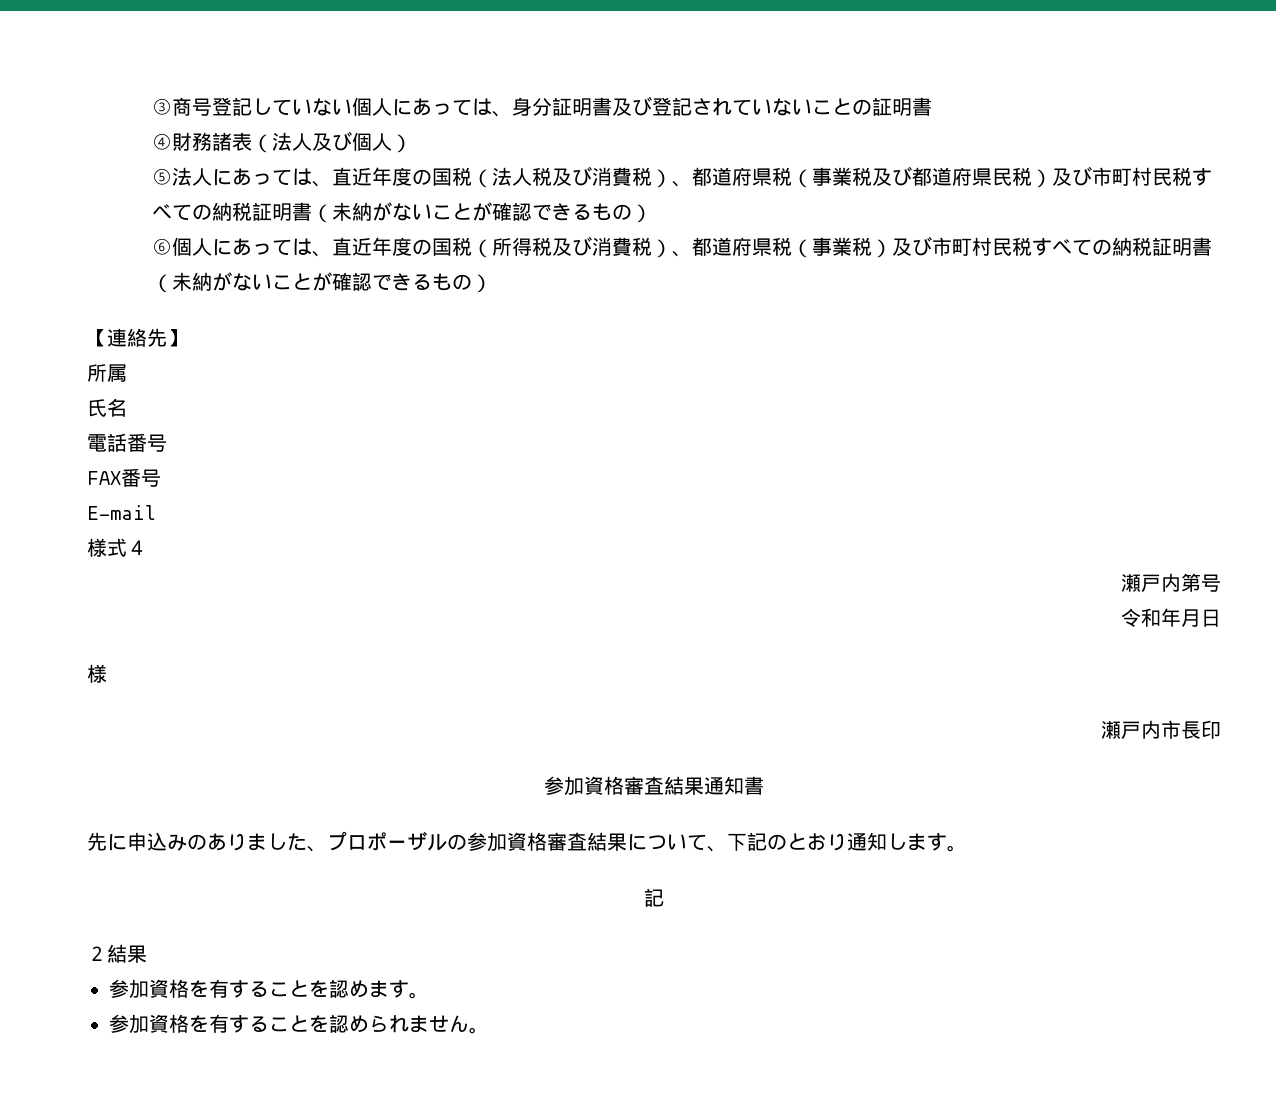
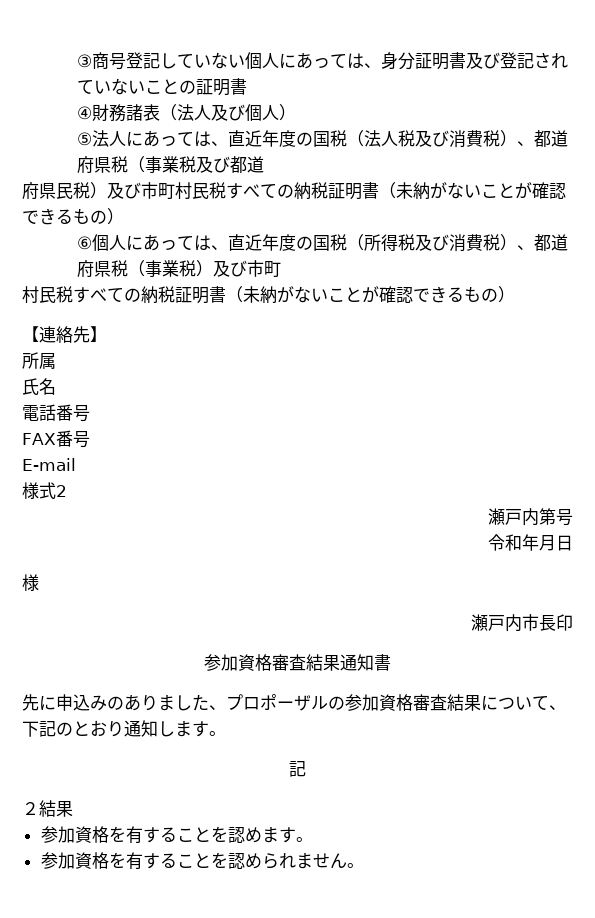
- ⑤法人にあっては、直近年度の国税（法人税及び消費税）、都道府県税（事業税及び都道府県民税）及び市町村民税すべての納税証明書（未納がないことが確認できるもの）
+ ⑤法人にあっては、直近年度の国税（法人税及び消費税）、都道府県税（事業税及び都道
+ 府県民税）及び市町村民税すべての納税証明書（未納がないことが確認できるもの）
- ⑥個人にあっては、直近年度の国税（所得税及び消費税）、都道府県税（事業税）及び市町村民税すべての納税証明書（未納がないことが確認できるもの）
+ ⑥個人にあっては、直近年度の国税（所得税及び消費税）、都道府県税（事業税）及び市町
+ 村民税すべての納税証明書（未納がないことが確認できるもの）
- 様式４
+ 様式2

